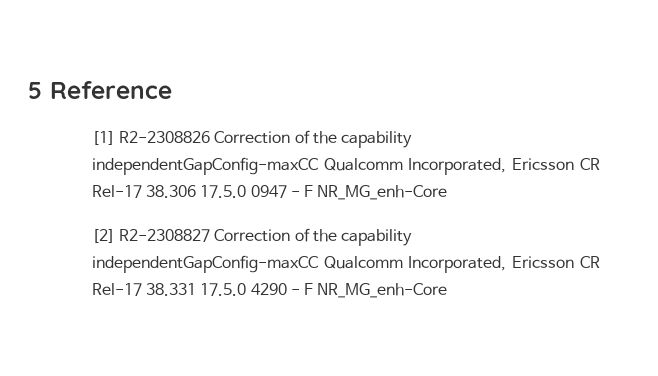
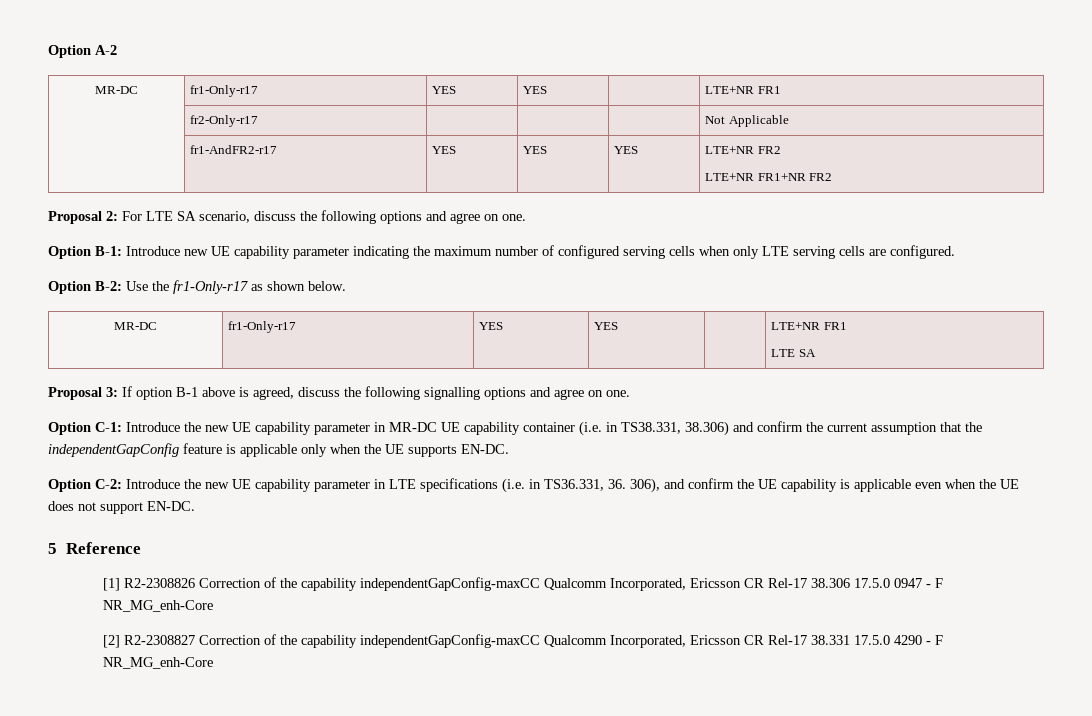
+ Option A-2
+ MR-DC | fr1-Only-r17 | YES | YES | | LTE+NR FR1
+ | fr2-Only-r17 | | | | Not Applicable
+ | fr1-AndFR2-r17 | YES | YES | YES | LTE+NR FR2
+ LTE+NR FR1+NR FR2
+ Proposal 2: For LTE SA scenario, discuss the following options and agree on one.
+ Option B-1: Introduce new UE capability parameter indicating the maximum number of configured serving cells when only LTE serving cells are configured.
+ Option B-2: Use the fr1-Only-r17 as shown below.
+ MR-DC | fr1-Only-r17 | YES | YES | | LTE+NR FR1
+ LTE SA
+ Proposal 3: If option B-1 above is agreed, discuss the following signalling options and agree on one.
+ Option C-1: Introduce the new UE capability parameter in MR-DC UE capability container (i.e. in TS38.331, 38.306) and confirm the current assumption that the independentGapConfig feature is applicable only when the UE supports EN-DC.
+ Option C-2: Introduce the new UE capability parameter in LTE specifications (i.e. in TS36.331, 36. 306), and confirm the UE capability is applicable even when the UE does not support EN-DC.

